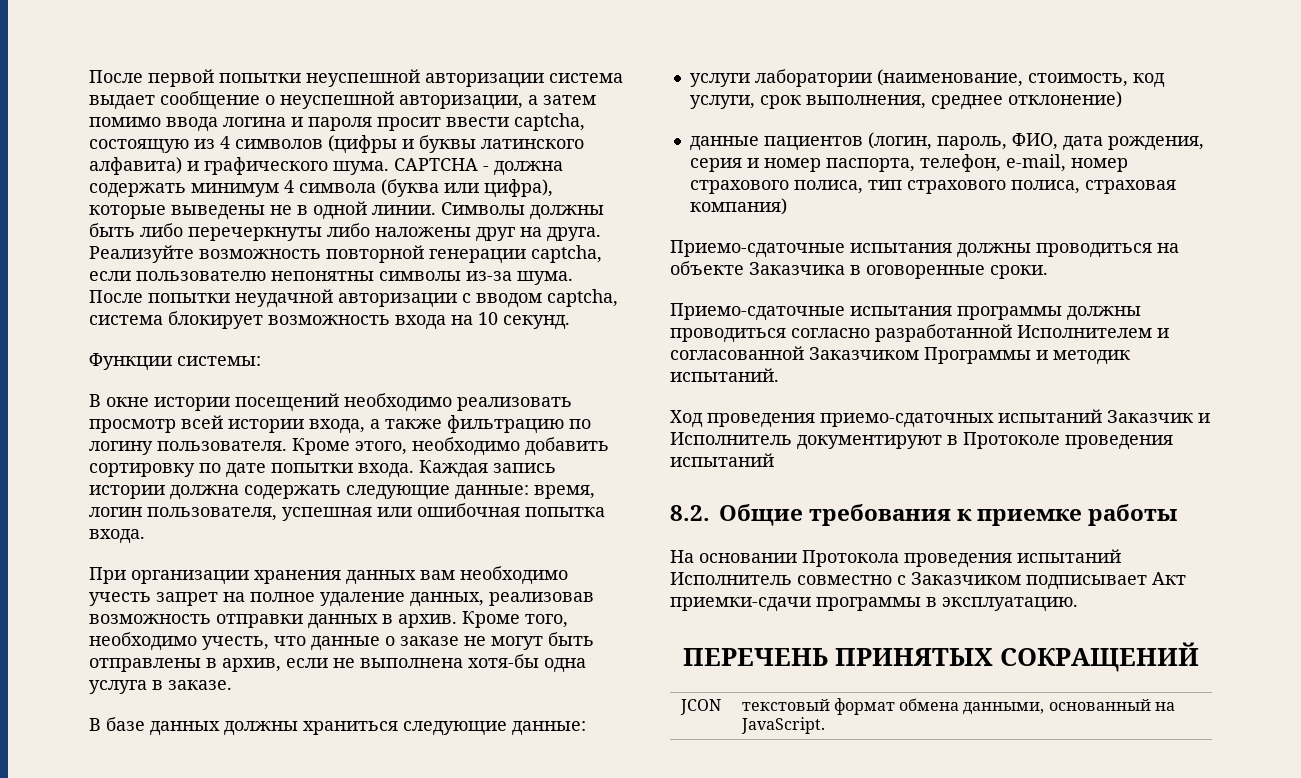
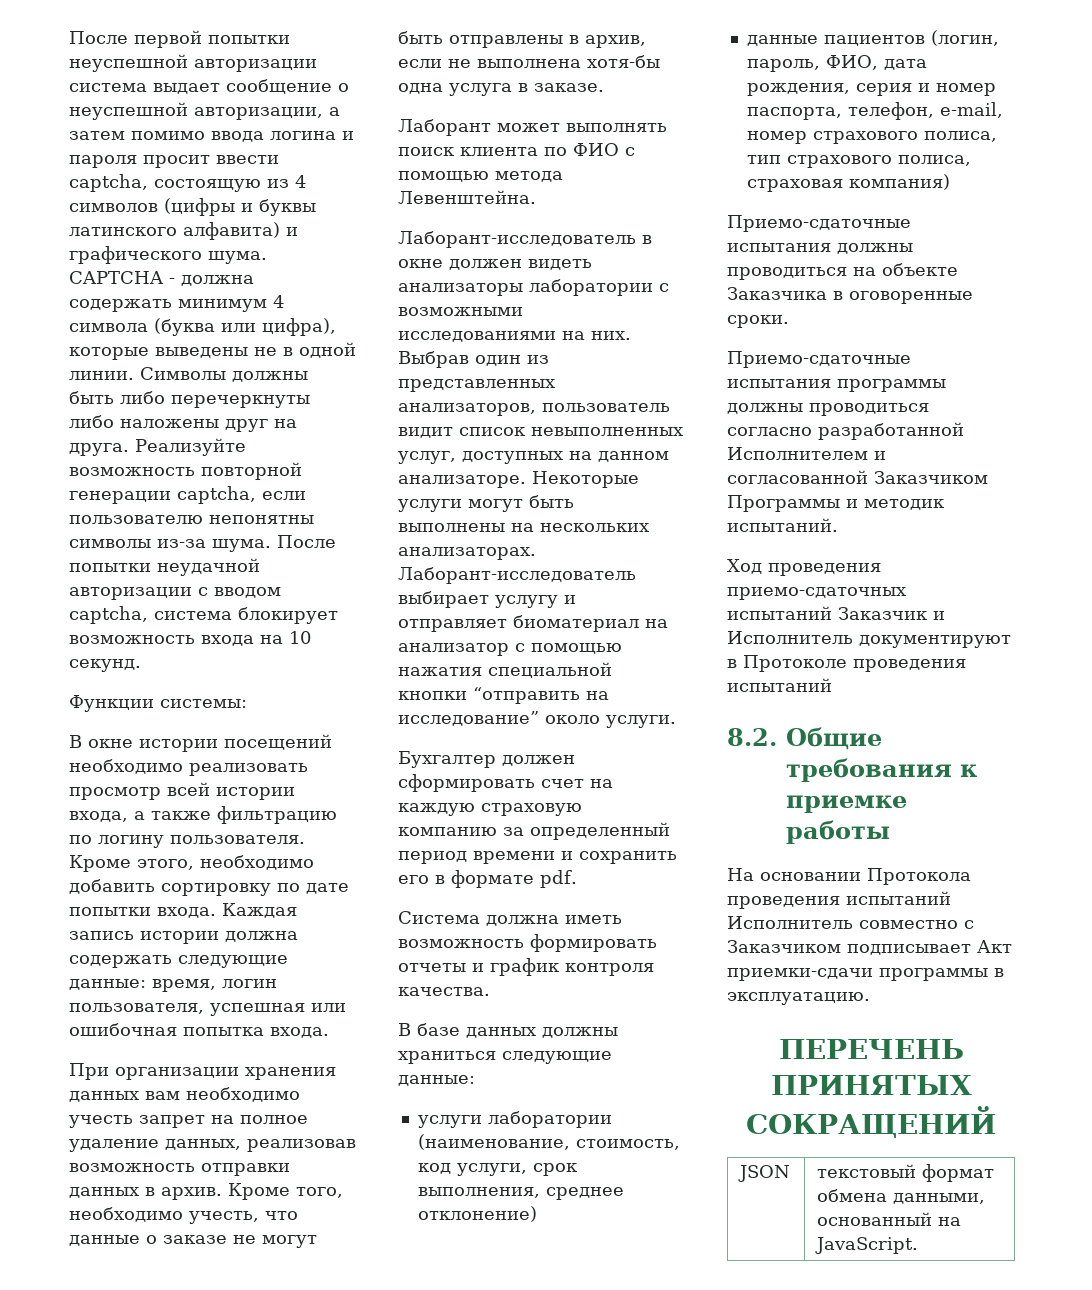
+ Лаборант может выполнять поиск клиента по ФИО с помощью метода Левенштейна.
+ Лаборант-исследователь в окне должен видеть анализаторы лаборатории с возможными исследованиями на них. Выбрав один из представленных анализаторов, пользователь видит список невыполненных услуг, доступных на данном анализаторе. Некоторые услуги могут быть выполнены на нескольких анализаторах. Лаборант-исследователь выбирает услугу и отправляет биоматериал на анализатор с помощью нажатия специальной кнопки “отправить на исследование” около услуги.
+ Бухгалтер должен сформировать счет на каждую страховую компанию за определенный период времени и сохранить его в формате pdf.
+ Система должна иметь возможность формировать отчеты и график контроля качества.
- JCON | текстовый формат обмена данными, основанный на JavaScript.
+ JSON | текстовый формат обмена данными, основанный на JavaScript.

